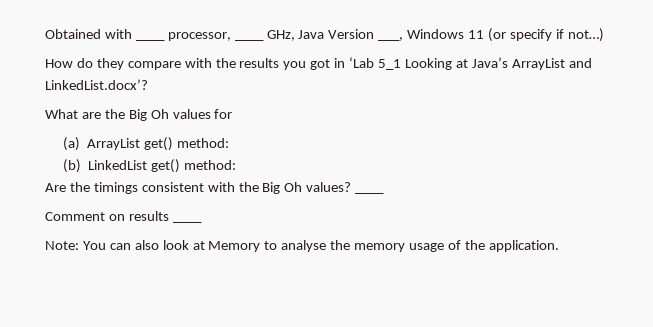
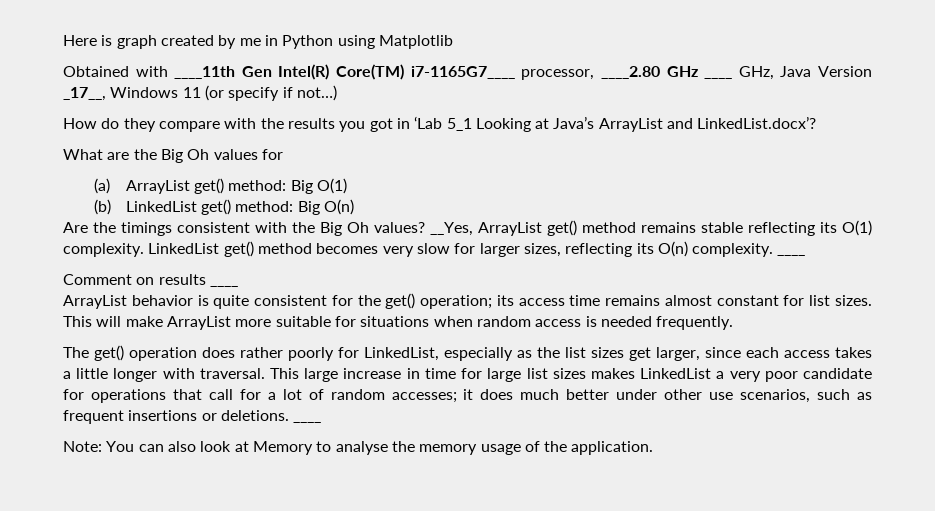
- Obtained with ____ processor, ____ GHz, Java Version ___, Windows 11 (or specify if not…)
+ Here is graph created by me in Python using Matplotlib
+ Obtained with ____11th Gen Intel(R) Core(TM) i7-1165G7____ processor, ____2.80 GHz ____ GHz, Java Version _17__, Windows 11 (or specify if not…)
- (a) ArrayList get() method:
+ (a) ArrayList get() method: Big O(1)
- (b) LinkedList get() method:
+ (b) LinkedList get() method: Big O(n)
+ __Yes, ArrayList get() method remains stable reflecting its O(1) complexity. LinkedList get() method becomes very slow for larger sizes, reflecting its O(n) complexity.
+ ArrayList behavior is quite consistent for the get() operation; its access time remains almost constant for list sizes. This will make ArrayList more suitable for situations when random access is needed frequently.
+ The get() operation does rather poorly for LinkedList, especially as the list sizes get larger, since each access takes a little longer with traversal. This large increase in time for large list sizes makes LinkedList a very poor candidate for operations that call for a lot of random accesses; it does much better under other use scenarios, such as frequent insertions or deletions. ____

